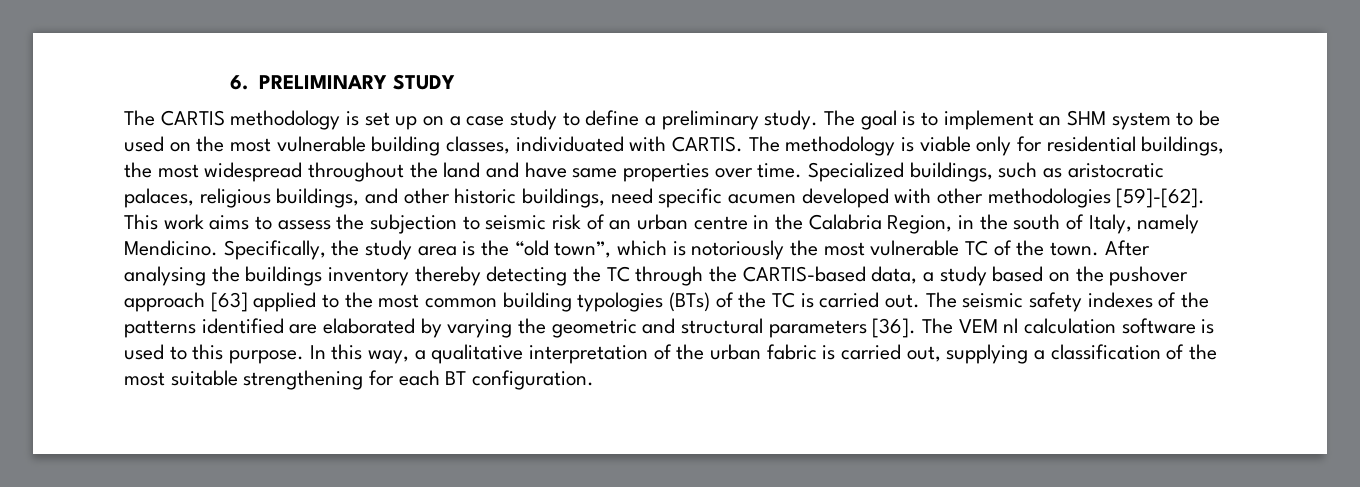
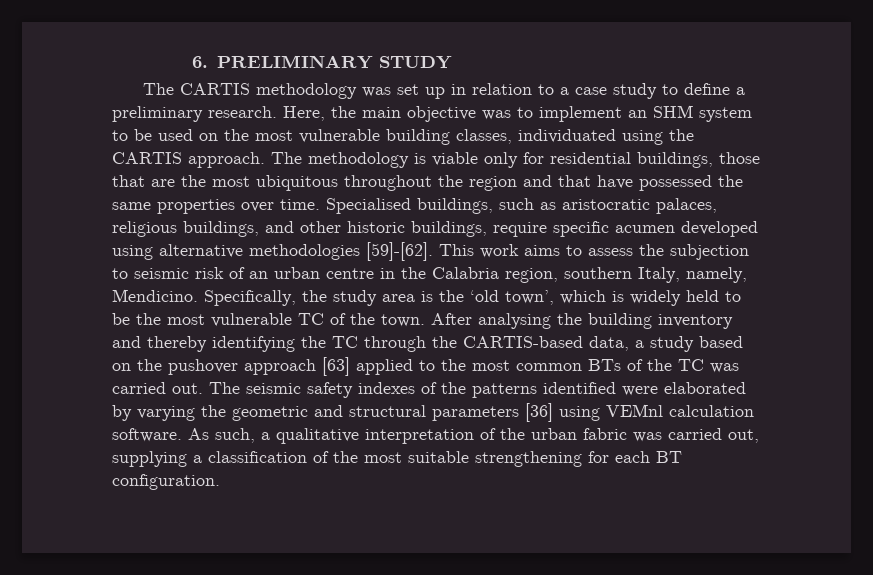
- The CARTIS methodology is set up on a case study to define a preliminary study. The goal is to implement an SHM system to be used on the most vulnerable building classes, individuated with CARTIS.
+ The CARTIS methodology was set up in relation to a case study to define a preliminary research. Here, the main objective was to implement an SHM system to be used on the most vulnerable building classes, individuated using the CARTIS approach.
- The methodology is viable only for residential buildings, the most widespread throughout the land and have same properties over time.
+ The methodology is viable only for residential buildings, those that are the most ubiquitous throughout the region and that have possessed the same properties over time.
- Specialized buildings, such as aristocratic palaces, religious buildings, and other historic buildings, need specific acumen developed with other methodologies [59]-[62].
+ Specialised buildings, such as aristocratic palaces, religious buildings, and other historic buildings, require specific acumen developed using alternative methodologies [59]-[62].
- This work aims to assess the subjection to seismic risk of an urban centre in the Calabria Region, in the south of Italy, namely Mendicino.
+ This work aims to assess the subjection to seismic risk of an urban centre in the Calabria region, southern Italy, namely, Mendicino.
- Specifically, the study area is the “old town”, which is notoriously the most vulnerable TC of the town.
+ Specifically, the study area is the ‘old town’, which is widely held to be the most vulnerable TC of the town.
- After analysing the buildings inventory thereby detecting the TC through the CARTIS-based data, a study based on the pushover approach [63] applied to the most common building typologies (BTs) of the TC is carried out.
+ After analysing the building inventory and thereby identifying the TC through the CARTIS-based data, a study based on the pushover approach [63] applied to the most common BTs of the TC was carried out.
- The seismic safety indexes of the patterns identified are elaborated by varying the geometric and structural parameters [36]. The VEM nl calculation software is used to this purpose. In this way, a qualitative interpretation of the urban fabric is carried out, supplying a classification of the most suitable strengthening for each BT configuration.
+ The seismic safety indexes of the patterns identified were elaborated by varying the geometric and structural parameters [36] using VEMnl calculation software. As such, a qualitative interpretation of the urban fabric was carried out, supplying a classification of the most suitable strengthening for each BT configuration.

